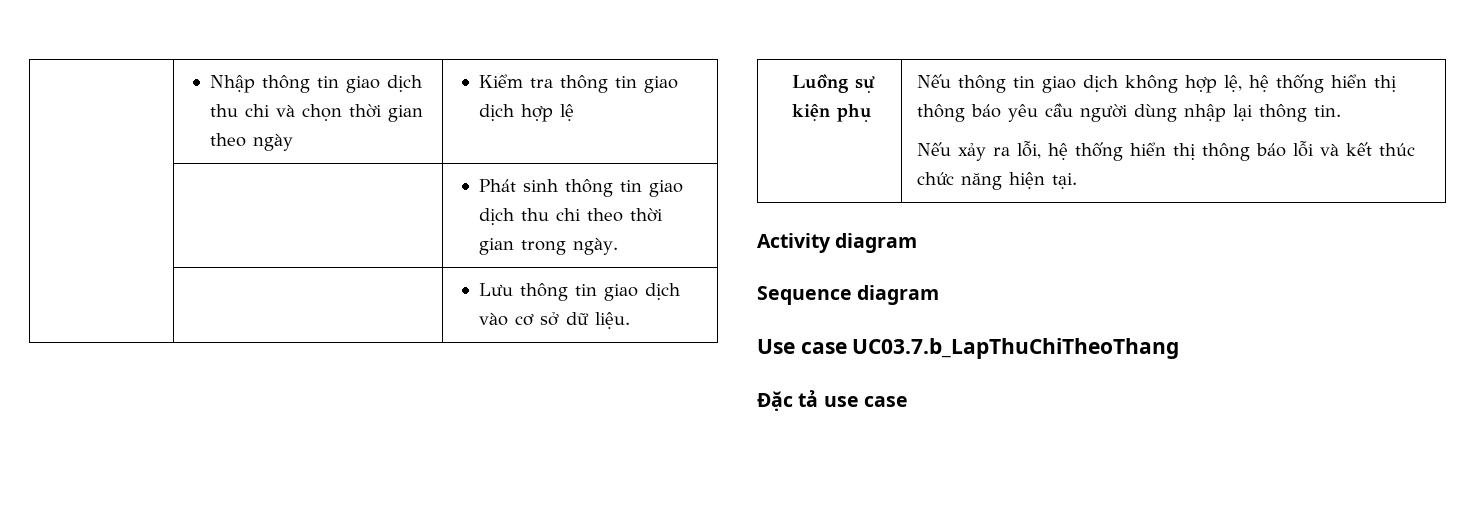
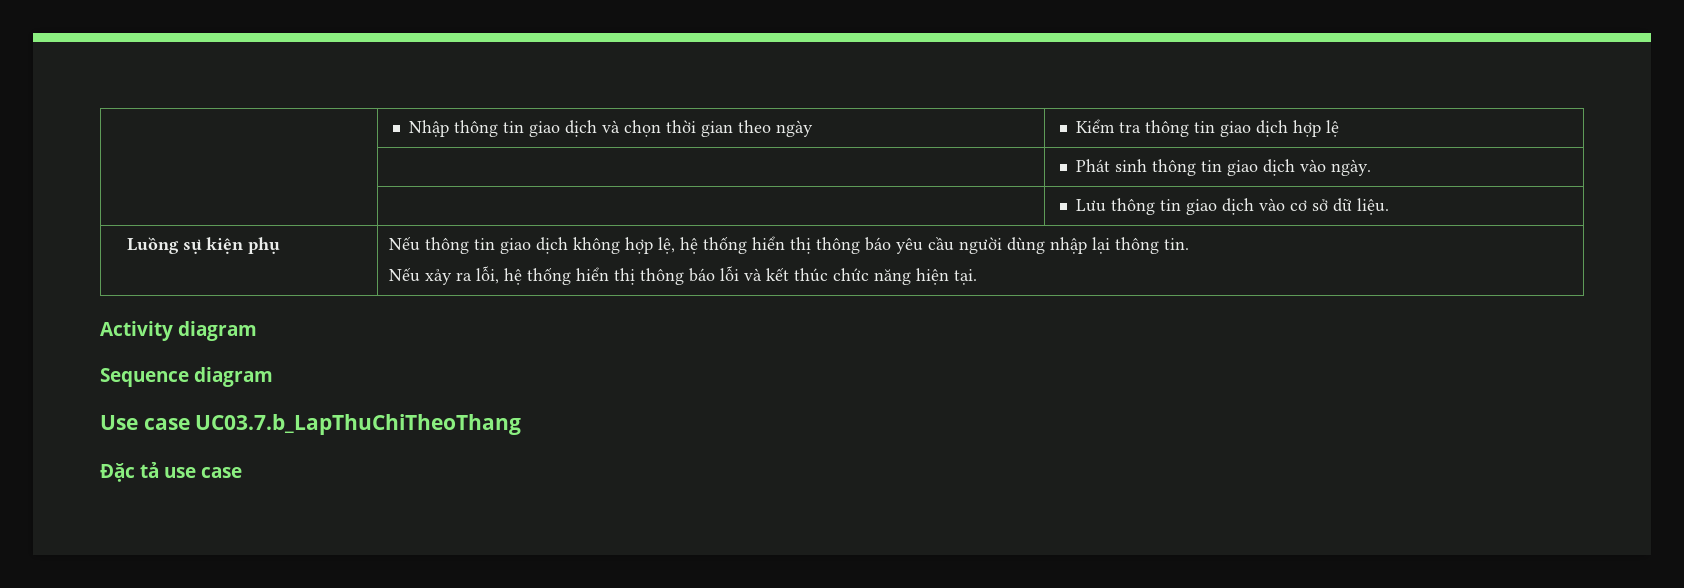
- | Nhập thông tin giao dịch thu chi và chọn thời gian theo ngày | Kiểm tra thông tin giao dịch hợp lệ
+ | Nhập thông tin giao dịch và chọn thời gian theo ngày | Kiểm tra thông tin giao dịch hợp lệ
- | | Phát sinh thông tin giao dịch thu chi theo thời gian trong ngày.
+ | | Phát sinh thông tin giao dịch vào ngày.

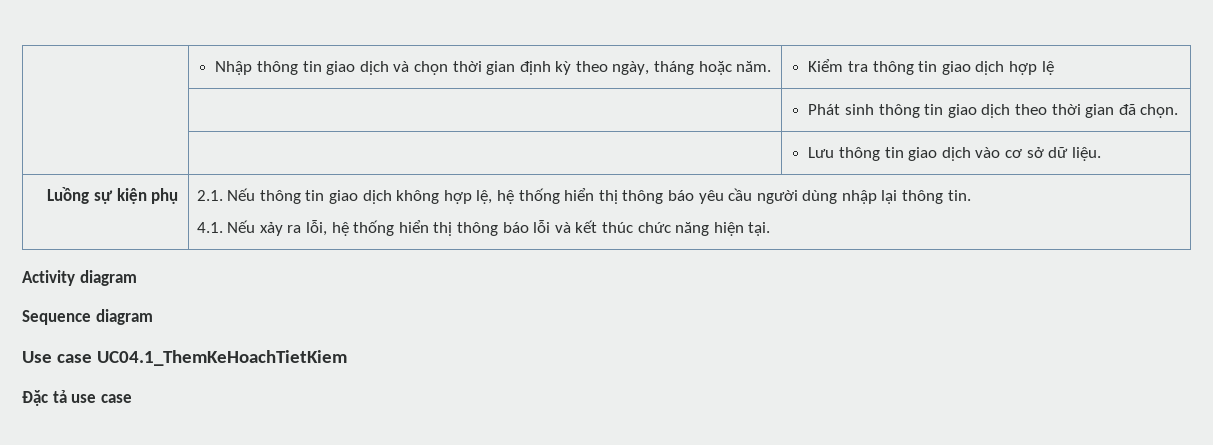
- | Nhập thông tin giao dịch và chọn thời gian theo ngày | Kiểm tra thông tin giao dịch hợp lệ
+ | Nhập thông tin giao dịch và chọn thời gian định kỳ theo ngày, tháng hoặc năm. | Kiểm tra thông tin giao dịch hợp lệ
- | | Phát sinh thông tin giao dịch vào ngày.
+ | | Phát sinh thông tin giao dịch theo thời gian đã chọn.
- Nếu thông tin giao dịch không hợp lệ, hệ thống hiển thị thông báo yêu cầu người dùng nhập lại thông tin.
+ 2.1. Nếu thông tin giao dịch không hợp lệ, hệ thống hiển thị thông báo yêu cầu người dùng nhập lại thông tin.
- Nếu xảy ra lỗi, hệ thống hiển thị thông báo lỗi và kết thúc chức năng hiện tại.
+ 4.1. Nếu xảy ra lỗi, hệ thống hiển thị thông báo lỗi và kết thúc chức năng hiện tại.
- Use case UC03.7.b_LapThuChiTheoThang
+ Use case UC04.1_ThemKeHoachTietKiem

